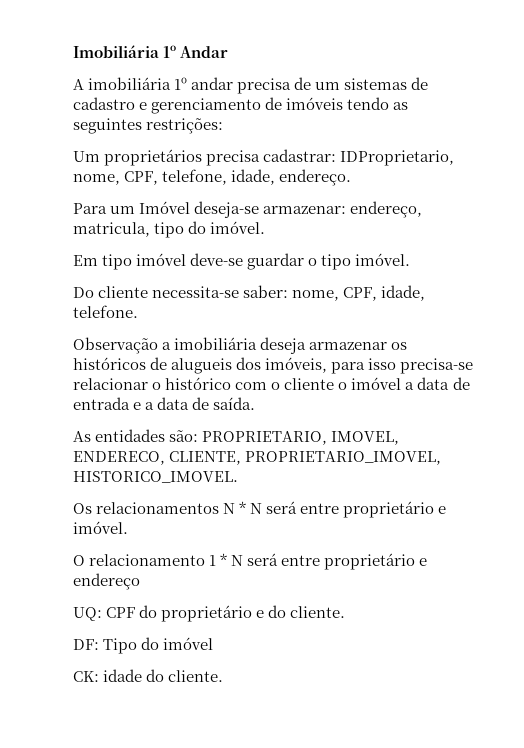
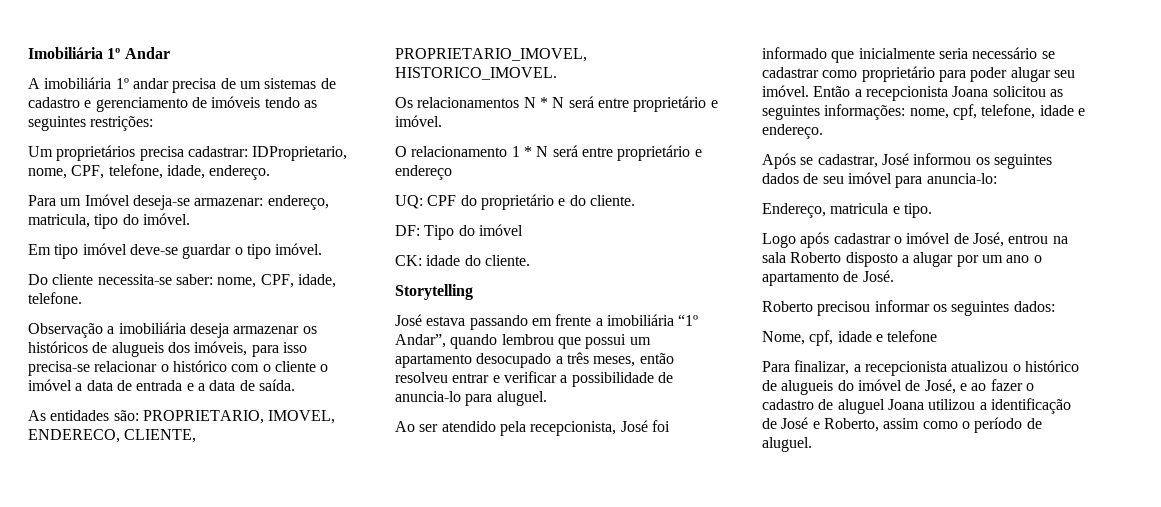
+ Storytelling
+ José estava passando em frente a imobiliária “1º Andar”, quando lembrou que possui um apartamento desocupado a três meses, então resolveu entrar e verificar a possibilidade de anuncia-lo para aluguel.
+ Ao ser atendido pela recepcionista, José foi informado que inicialmente seria necessário se cadastrar como proprietário para poder alugar seu imóvel. Então a recepcionista Joana solicitou as seguintes informações: nome, cpf, telefone, idade e endereço.
+ Após se cadastrar, José informou os seguintes dados de seu imóvel para anuncia-lo:
+ Endereço, matricula e tipo.
+ Logo após cadastrar o imóvel de José, entrou na sala Roberto disposto a alugar por um ano o apartamento de José.
+ Roberto precisou informar os seguintes dados:
+ Nome, cpf, idade e telefone
+ Para finalizar, a recepcionista atualizou o histórico de alugueis do imóvel de José, e ao fazer o cadastro de aluguel Joana utilizou a identificação de José e Roberto, assim como o período de aluguel.

